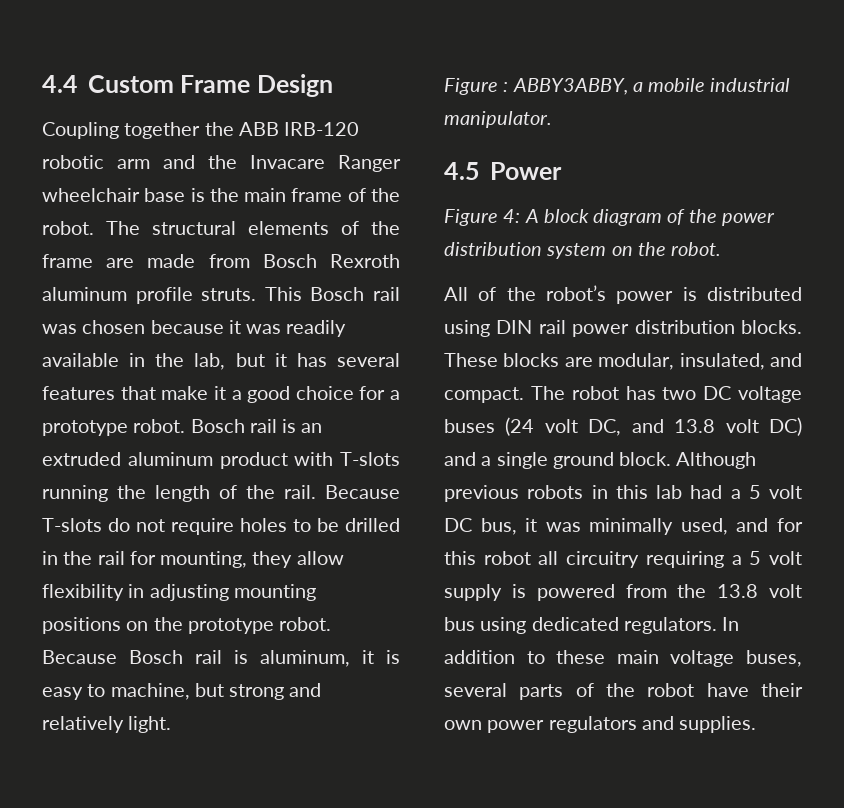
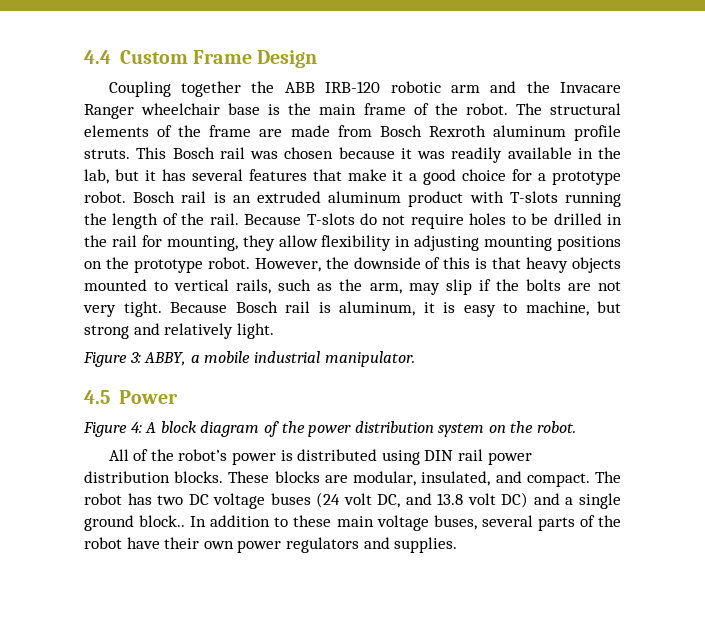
+ However, the downside of this is that heavy objects mounted to vertical rails, such as the arm, may slip if the bolts are not very tight.
- Figure : ABBY3ABBY, a mobile industrial manipulator.
+ Figure 3: ABBY, a mobile industrial manipulator.
- The robot has two DC voltage buses (24 volt DC, and 13.8 volt DC) and a single ground block. Although previous robots in this lab had a 5 volt DC bus, it was minimally used, and for this robot all circuitry requiring a 5 volt supply is powered from the 13.8 volt bus using dedicated regulators.
+ The robot has two DC voltage buses (24 volt DC, and 13.8 volt DC) and a single ground block..

